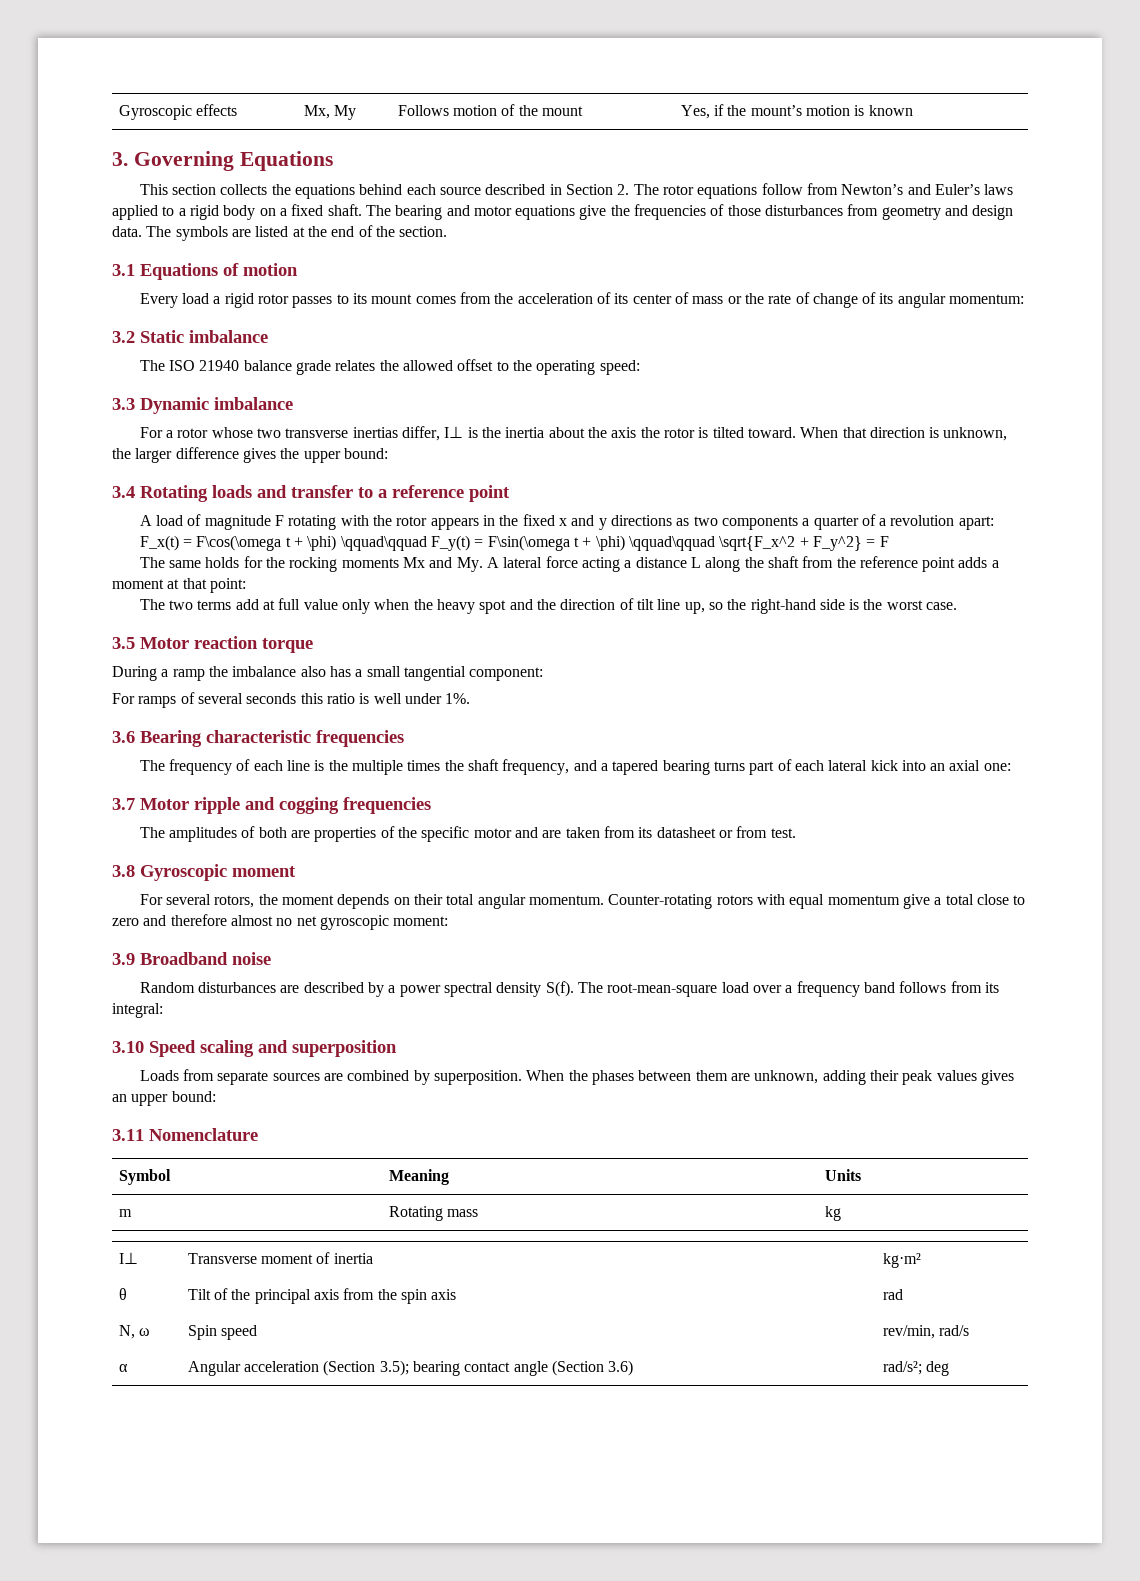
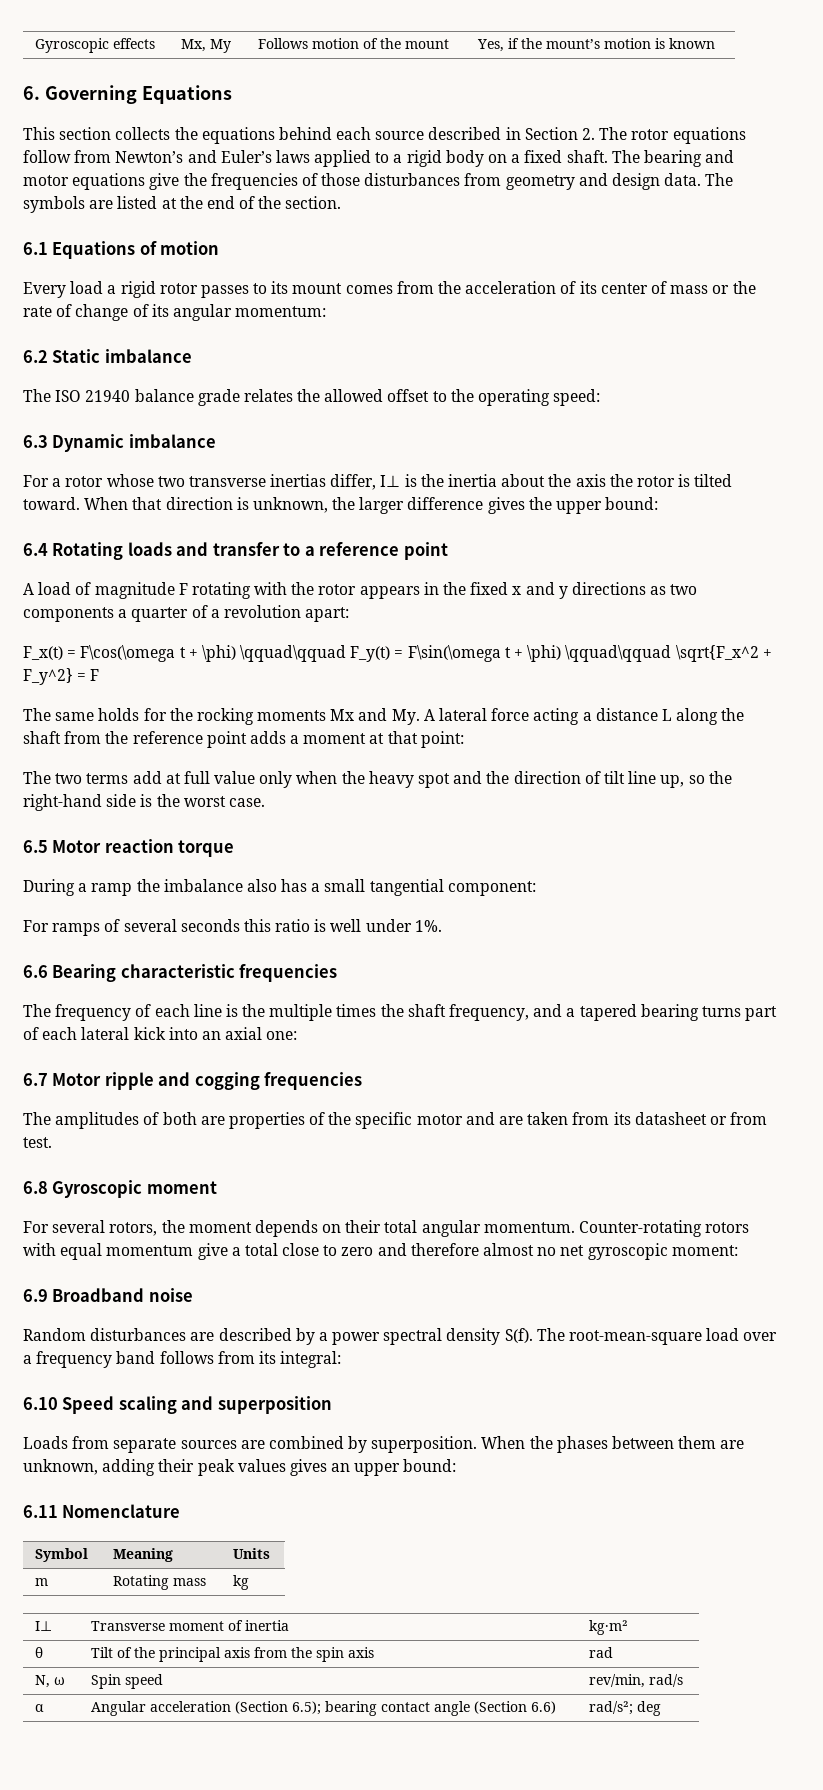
- 3. Governing Equations
+ 6. Governing Equations
- 3.1 Equations of motion
+ 6.1 Equations of motion
- 3.2 Static imbalance
+ 6.2 Static imbalance
- 3.3 Dynamic imbalance
+ 6.3 Dynamic imbalance
- 3.4 Rotating loads and transfer to a reference point
+ 6.4 Rotating loads and transfer to a reference point
- 3.5 Motor reaction torque
+ 6.5 Motor reaction torque
- 3.6 Bearing characteristic frequencies
+ 6.6 Bearing characteristic frequencies
- 3.7 Motor ripple and cogging frequencies
+ 6.7 Motor ripple and cogging frequencies
- 3.8 Gyroscopic moment
+ 6.8 Gyroscopic moment
- 3.9 Broadband noise
+ 6.9 Broadband noise
- 3.10 Speed scaling and superposition
+ 6.10 Speed scaling and superposition
- 3.11 Nomenclature
+ 6.11 Nomenclature
- α | Angular acceleration (Section 3.5); bearing contact angle (Section 3.6) | rad/s²; deg
+ α | Angular acceleration (Section 6.5); bearing contact angle (Section 6.6) | rad/s²; deg

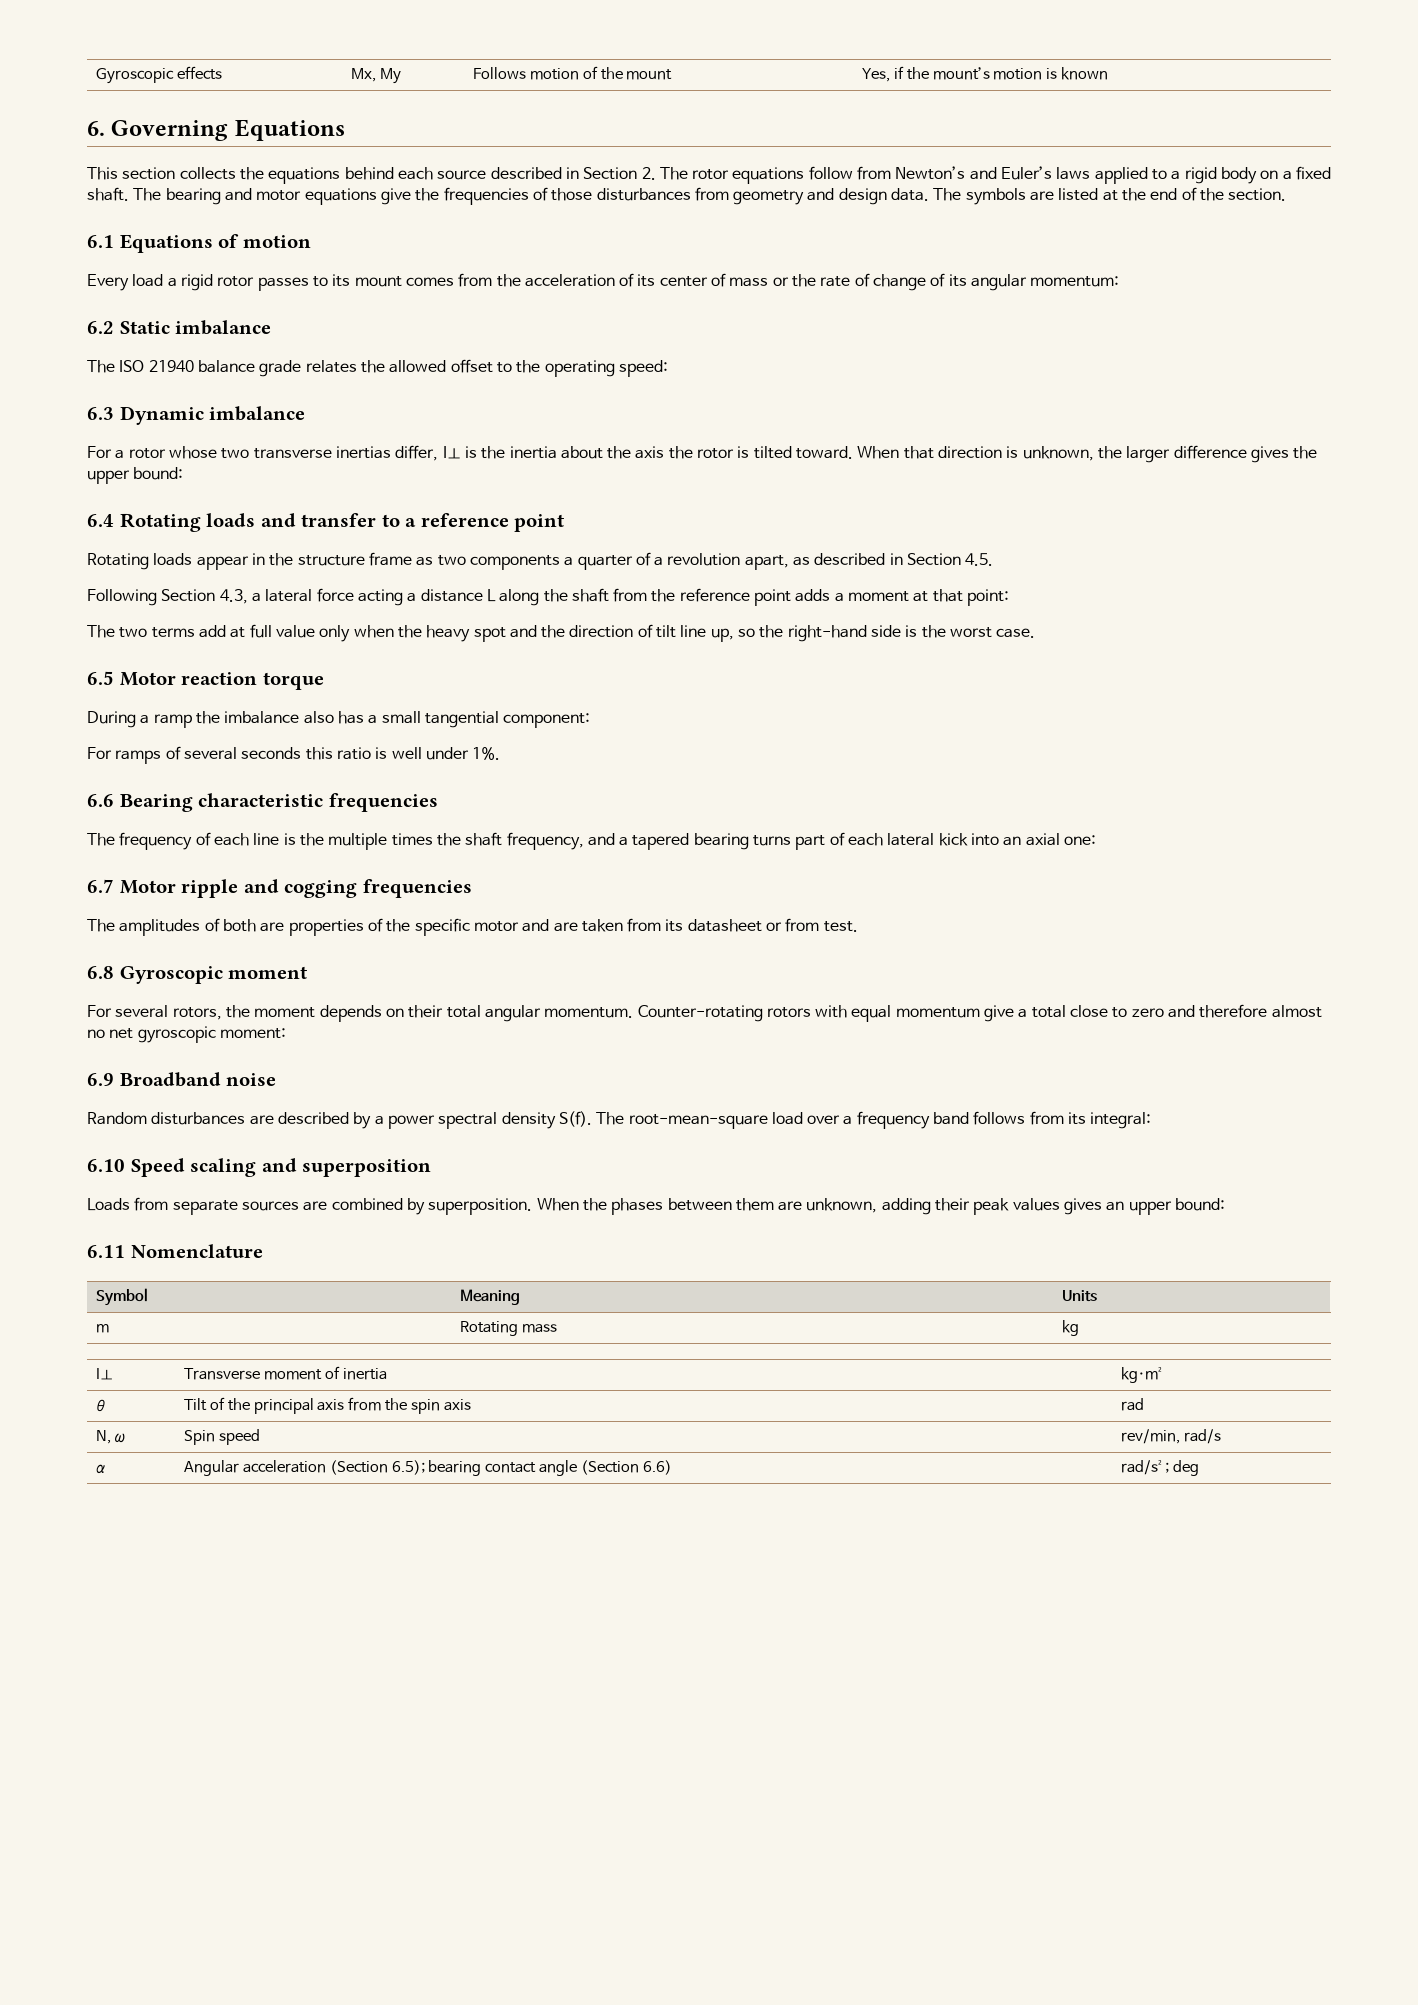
- A load of magnitude F rotating with the rotor appears in the fixed x and y directions as two components a quarter of a revolution apart:
- F_x(t) = F\cos(\omega t + \phi) \qquad\qquad F_y(t) = F\sin(\omega t + \phi) \qquad\qquad \sqrt{F_x^2 + F_y^2} = F
- The same holds for the rocking moments Mx and My. A lateral force acting a distance L along the shaft from the reference point adds a moment at that point:
+ Rotating loads appear in the structure frame as two components a quarter of a revolution apart, as described in Section 4.5.
+ Following Section 4.3, a lateral force acting a distance L along the shaft from the reference point adds a moment at that point:

